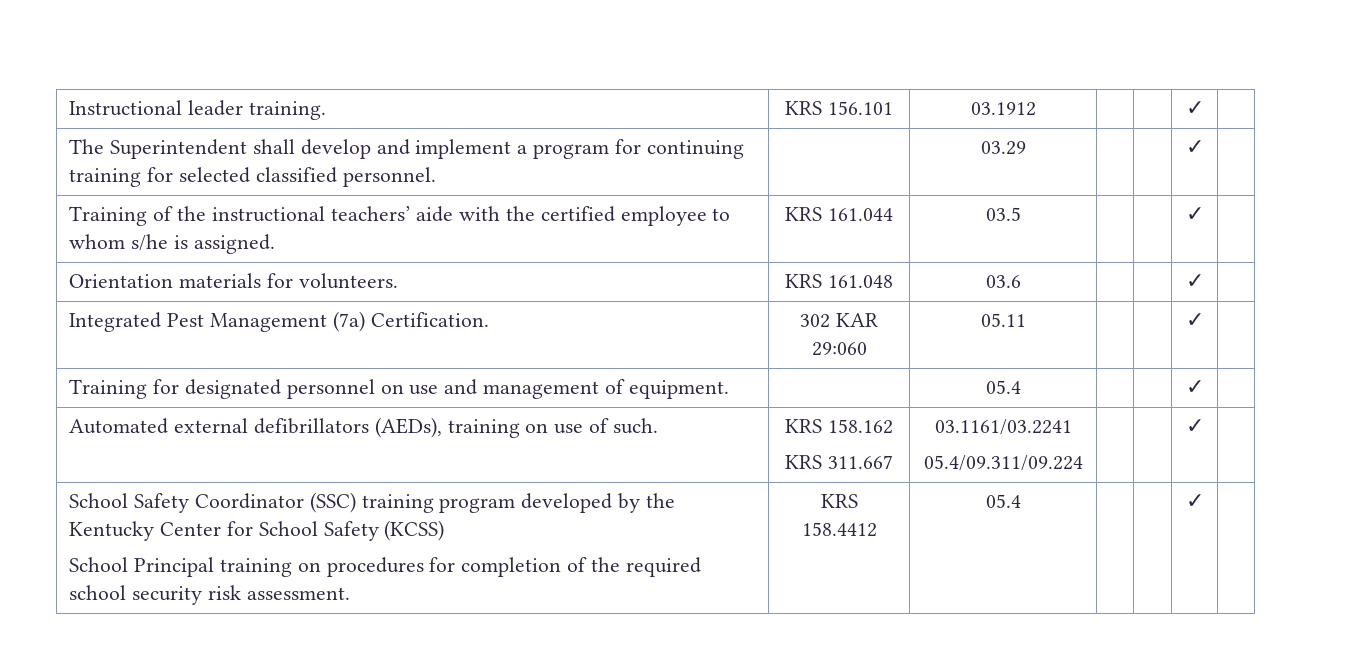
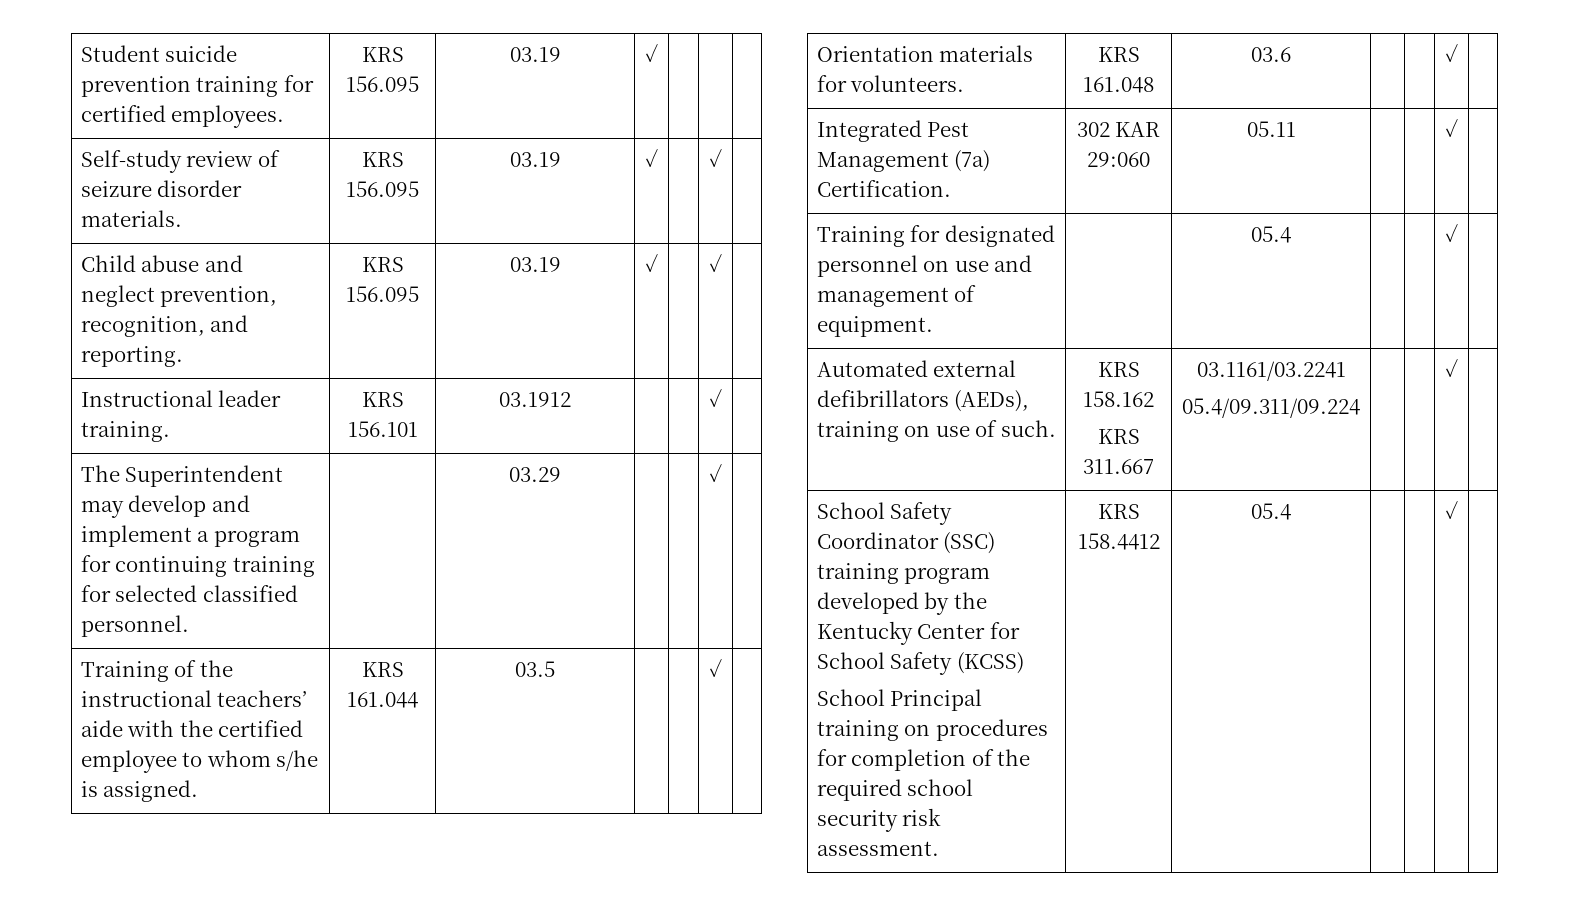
+ Student suicide prevention training for certified employees. | KRS 156.095 | 03.19 | ✓ | | |
+ Self-study review of seizure disorder materials. | KRS 156.095 | 03.19 | ✓ | | ✓ |
+ Child abuse and neglect prevention, recognition, and reporting. | KRS 156.095 | 03.19 | ✓ | | ✓ |
- The Superintendent shall develop and implement a program for continuing training for selected classified personnel. | | 03.29 | | | ✓ |
+ The Superintendent may develop and implement a program for continuing training for selected classified personnel. | | 03.29 | | | ✓ |

